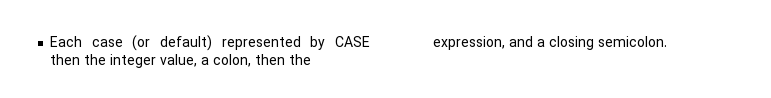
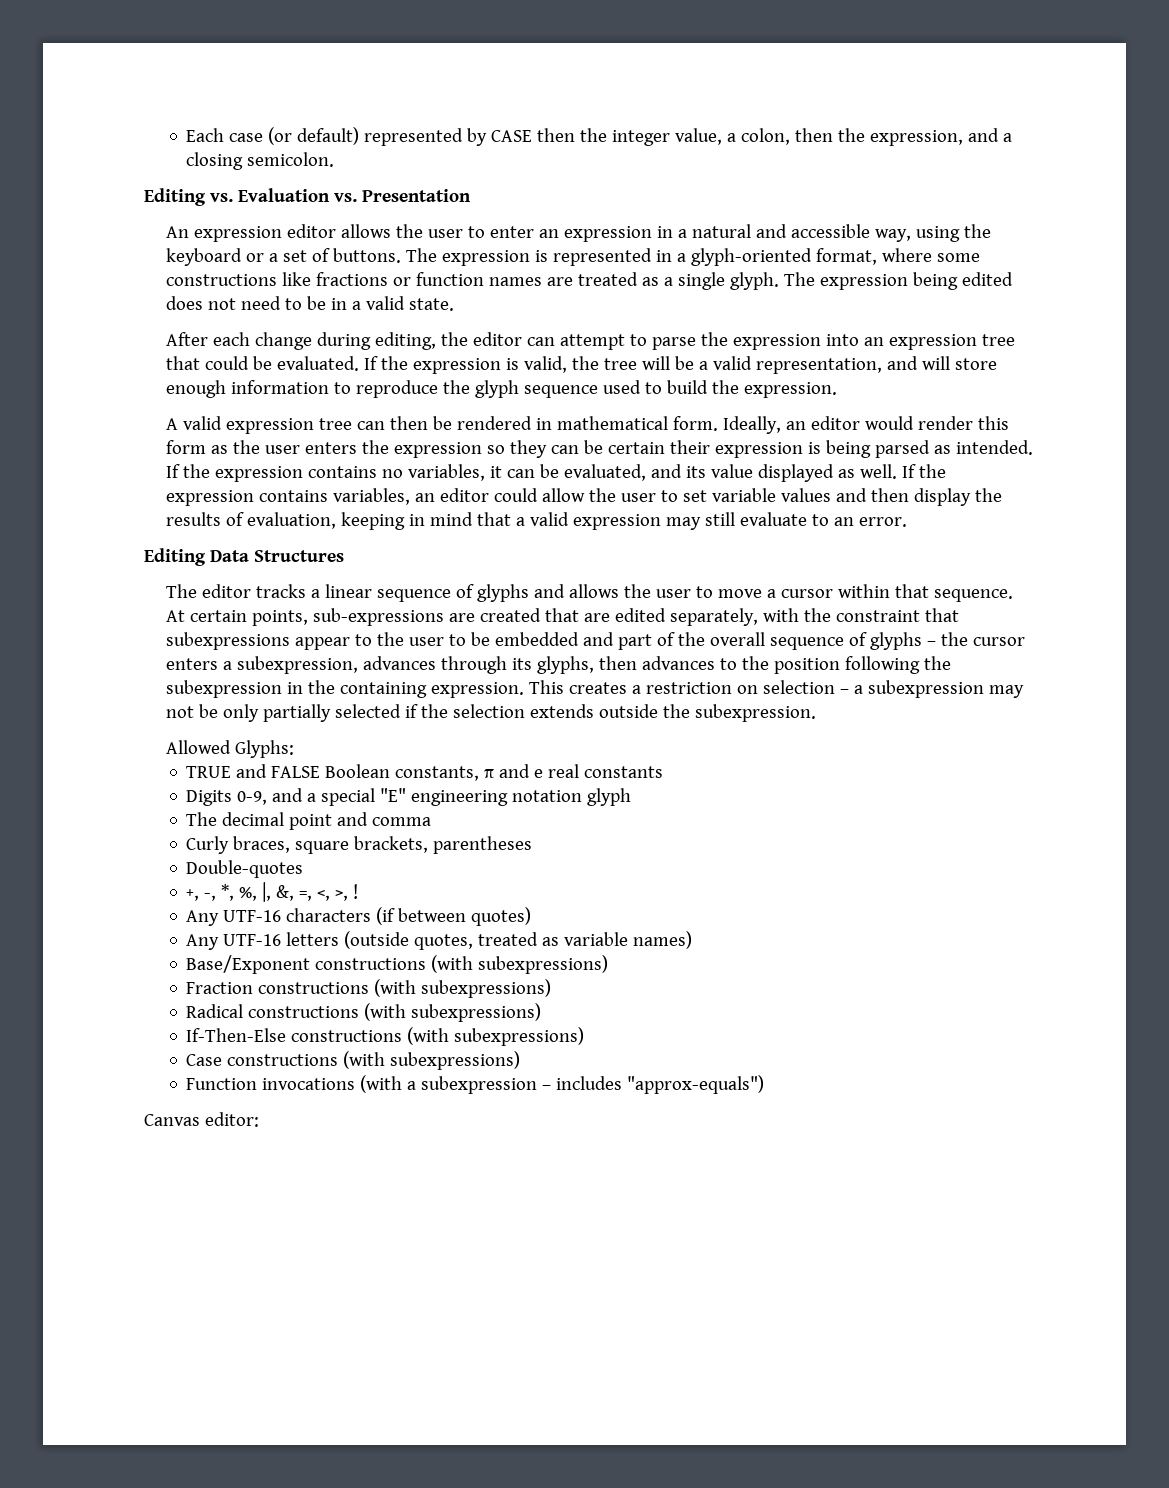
+ Editing vs. Evaluation vs. Presentation
+ An expression editor allows the user to enter an expression in a natural and accessible way, using the keyboard or a set of buttons. The expression is represented in a glyph-oriented format, where some constructions like fractions or function names are treated as a single glyph. The expression being edited does not need to be in a valid state.
+ After each change during editing, the editor can attempt to parse the expression into an expression tree that could be evaluated. If the expression is valid, the tree will be a valid representation, and will store enough information to reproduce the glyph sequence used to build the expression.
+ A valid expression tree can then be rendered in mathematical form. Ideally, an editor would render this form as the user enters the expression so they can be certain their expression is being parsed as intended. If the expression contains no variables, it can be evaluated, and its value displayed as well. If the expression contains variables, an editor could allow the user to set variable values and then display the results of evaluation, keeping in mind that a valid expression may still evaluate to an error.
+ Editing Data Structures
+ The editor tracks a linear sequence of glyphs and allows the user to move a cursor within that sequence. At certain points, sub-expressions are created that are edited separately, with the constraint that subexpressions appear to the user to be embedded and part of the overall sequence of glyphs – the cursor enters a subexpression, advances through its glyphs, then advances to the position following the subexpression in the containing expression. This creates a restriction on selection – a subexpression may not be only partially selected if the selection extends outside the subexpression.
+ Allowed Glyphs:
+ TRUE and FALSE Boolean constants, π and e real constants
+ Digits 0-9, and a special "E" engineering notation glyph
+ The decimal point and comma
+ Curly braces, square brackets, parentheses
+ Double-quotes
+ +, -, *, %, |, &, =, <, >, !
+ Any UTF-16 characters (if between quotes)
+ Any UTF-16 letters (outside quotes, treated as variable names)
+ Base/Exponent constructions (with subexpressions)
+ Fraction constructions (with subexpressions)
+ Radical constructions (with subexpressions)
+ If-Then-Else constructions (with subexpressions)
+ Case constructions (with subexpressions)
+ Function invocations (with a subexpression – includes "approx-equals")
+ Canvas editor:

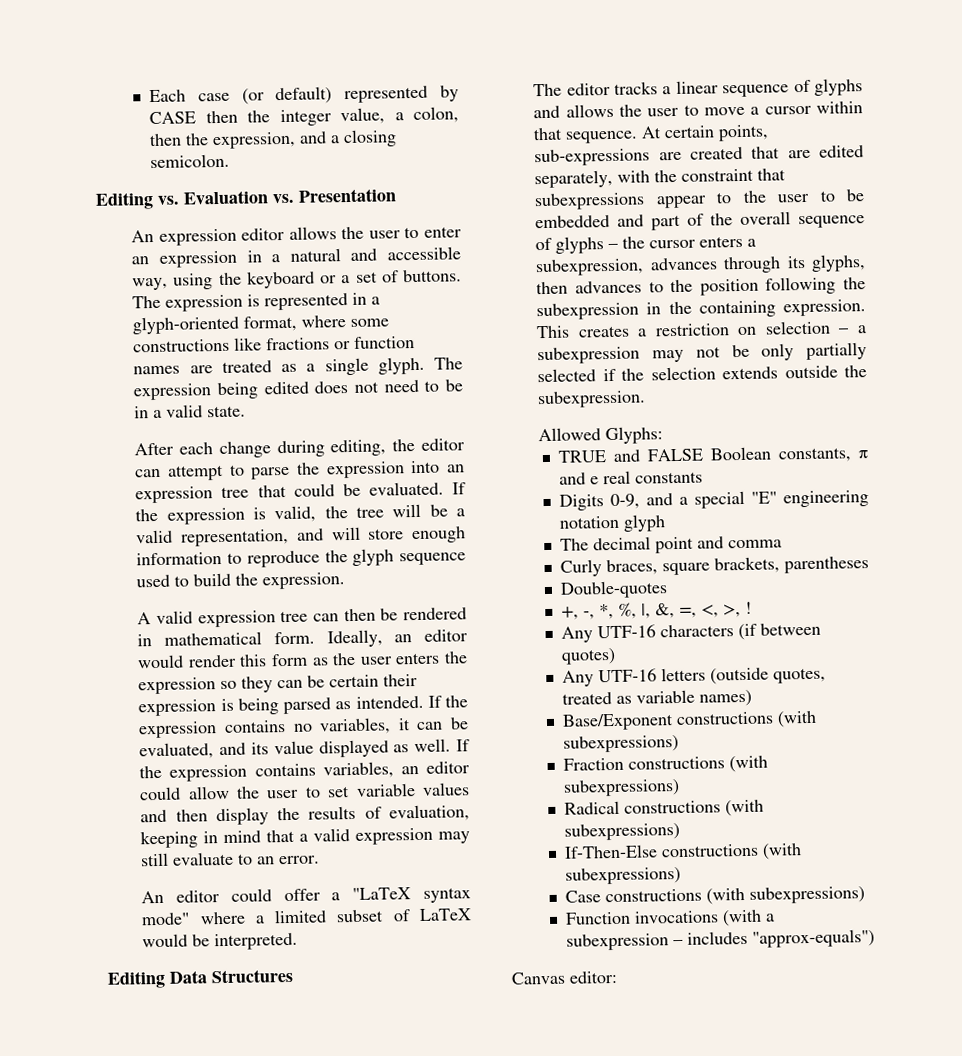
+ An editor could offer a "LaTeX syntax mode" where a limited subset of LaTeX would be interpreted.

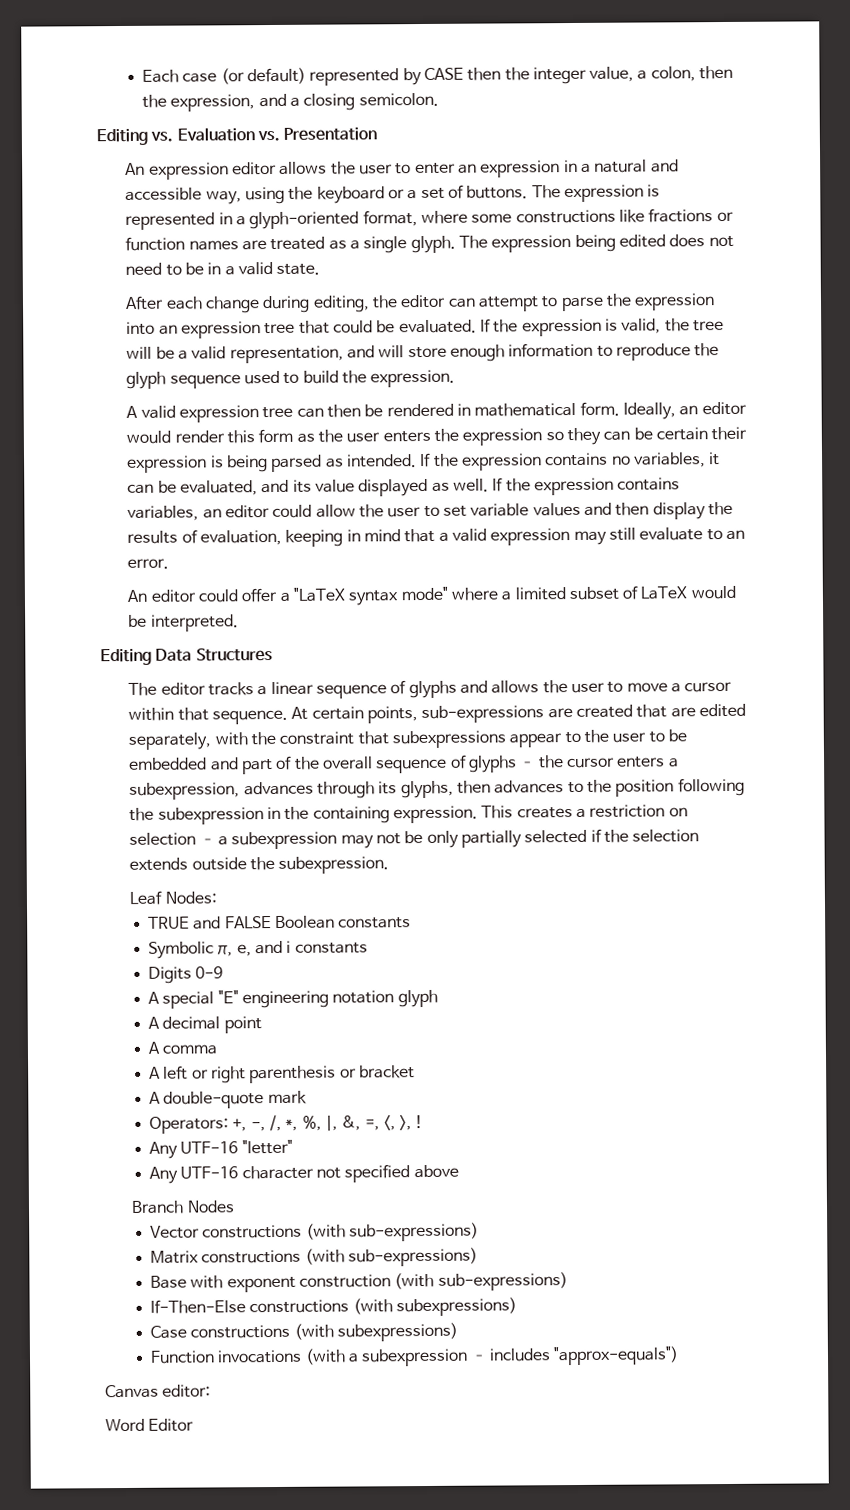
- Allowed Glyphs:
+ Leaf Nodes:
- TRUE and FALSE Boolean constants, π and e real constants
+ TRUE and FALSE Boolean constants
+ Symbolic π, e, and i constants
- Digits 0-9, and a special "E" engineering notation glyph
+ Digits 0-9
+ A special "E" engineering notation glyph
- The decimal point and comma
+ A decimal point
+ A comma
- Curly braces, square brackets, parentheses
- Double-quotes
- +, -, *, %, |, &, =, <, >, !
+ A left or right parenthesis or bracket
+ A double-quote mark
+ Operators: +, -, /, *, %, |, &, =, <, >, !
- Any UTF-16 characters (if between quotes)
- Any UTF-16 letters (outside quotes, treated as variable names)
- Base/Exponent constructions (with subexpressions)
- Fraction constructions (with subexpressions)
- Radical constructions (with subexpressions)
+ Any UTF-16 "letter"
+ Any UTF-16 character not specified above
+ Branch Nodes
+ Vector constructions (with sub-expressions)
+ Matrix constructions (with sub-expressions)
+ Base with exponent construction (with sub-expressions)
+ Word Editor

